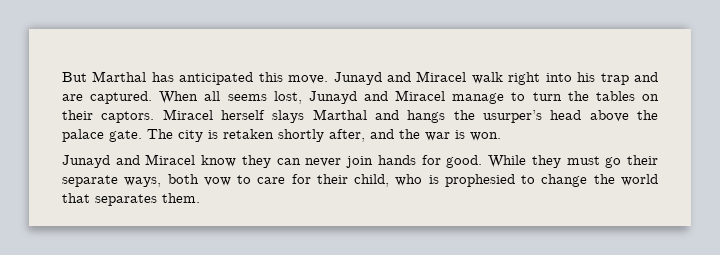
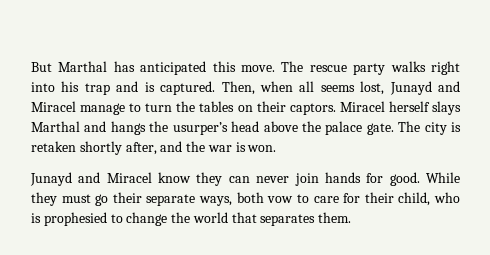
- Junayd and Miracel walk right into his trap and are captured. When all seems lost, Junayd and Miracel manage to turn the tables on their captors.
+ The rescue party walks right into his trap and is captured. Then, when all seems lost, Junayd and Miracel manage to turn the tables on their captors.

